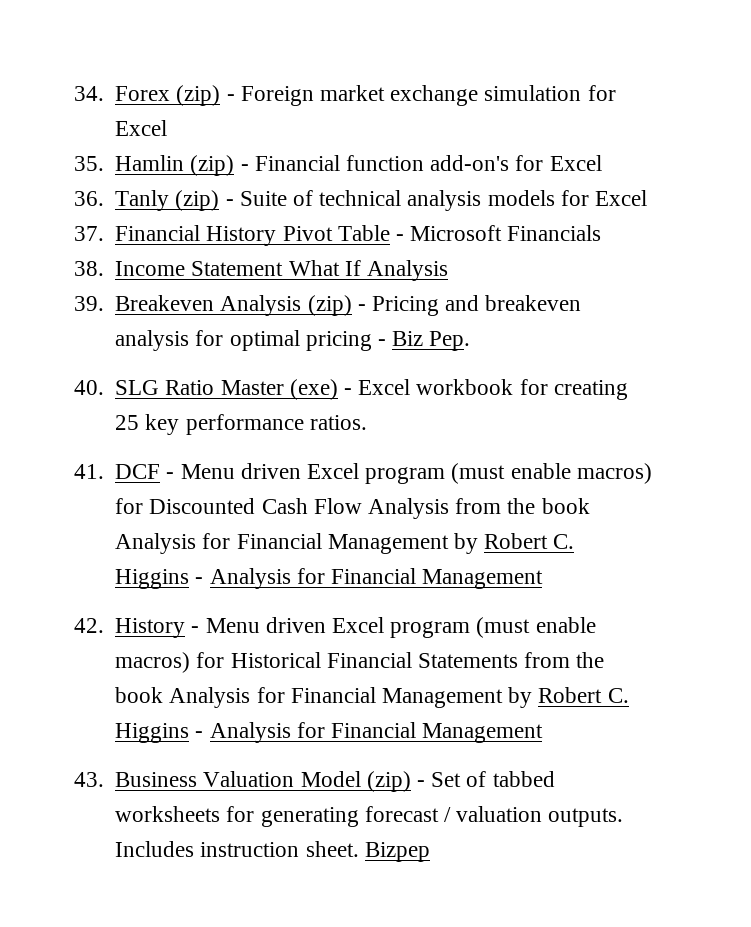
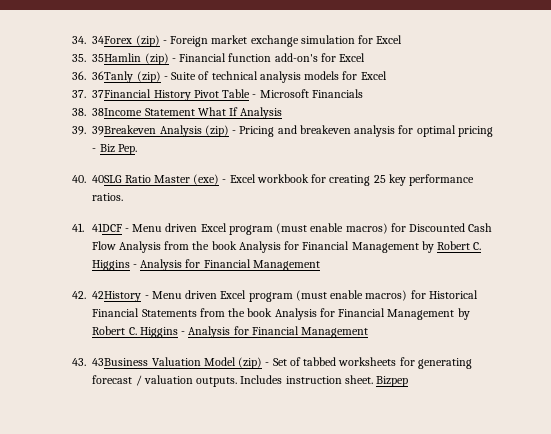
- 34. Forex (zip) - Foreign market exchange simulation for Excel
+ 34. 34Forex (zip) - Foreign market exchange simulation for Excel
- 35. Hamlin (zip) - Financial function add-on's for Excel
+ 35. 35Hamlin (zip) - Financial function add-on's for Excel
- 36. Tanly (zip) - Suite of technical analysis models for Excel
+ 36. 36Tanly (zip) - Suite of technical analysis models for Excel
- 37. Financial History Pivot Table - Microsoft Financials
+ 37. 37Financial History Pivot Table - Microsoft Financials
- 38. Income Statement What If Analysis
+ 38. 38Income Statement What If Analysis
- 39. Breakeven Analysis (zip) - Pricing and breakeven analysis for optimal pricing - Biz Pep.
+ 39. 39Breakeven Analysis (zip) - Pricing and breakeven analysis for optimal pricing - Biz Pep.
- 40. SLG Ratio Master (exe) - Excel workbook for creating 25 key performance ratios.
+ 40. 40SLG Ratio Master (exe) - Excel workbook for creating 25 key performance ratios.
- 41. DCF - Menu driven Excel program (must enable macros) for Discounted Cash Flow Analysis from the book Analysis for Financial Management by Robert C. Higgins - Analysis for Financial Management
+ 41. 41DCF - Menu driven Excel program (must enable macros) for Discounted Cash Flow Analysis from the book Analysis for Financial Management by Robert C. Higgins - Analysis for Financial Management
- 42. History - Menu driven Excel program (must enable macros) for Historical Financial Statements from the book Analysis for Financial Management by Robert C. Higgins - Analysis for Financial Management
+ 42. 42History - Menu driven Excel program (must enable macros) for Historical Financial Statements from the book Analysis for Financial Management by Robert C. Higgins - Analysis for Financial Management
- 43. Business Valuation Model (zip) - Set of tabbed worksheets for generating forecast / valuation outputs.
+ 43. 43Business Valuation Model (zip) - Set of tabbed worksheets for generating forecast / valuation outputs.

